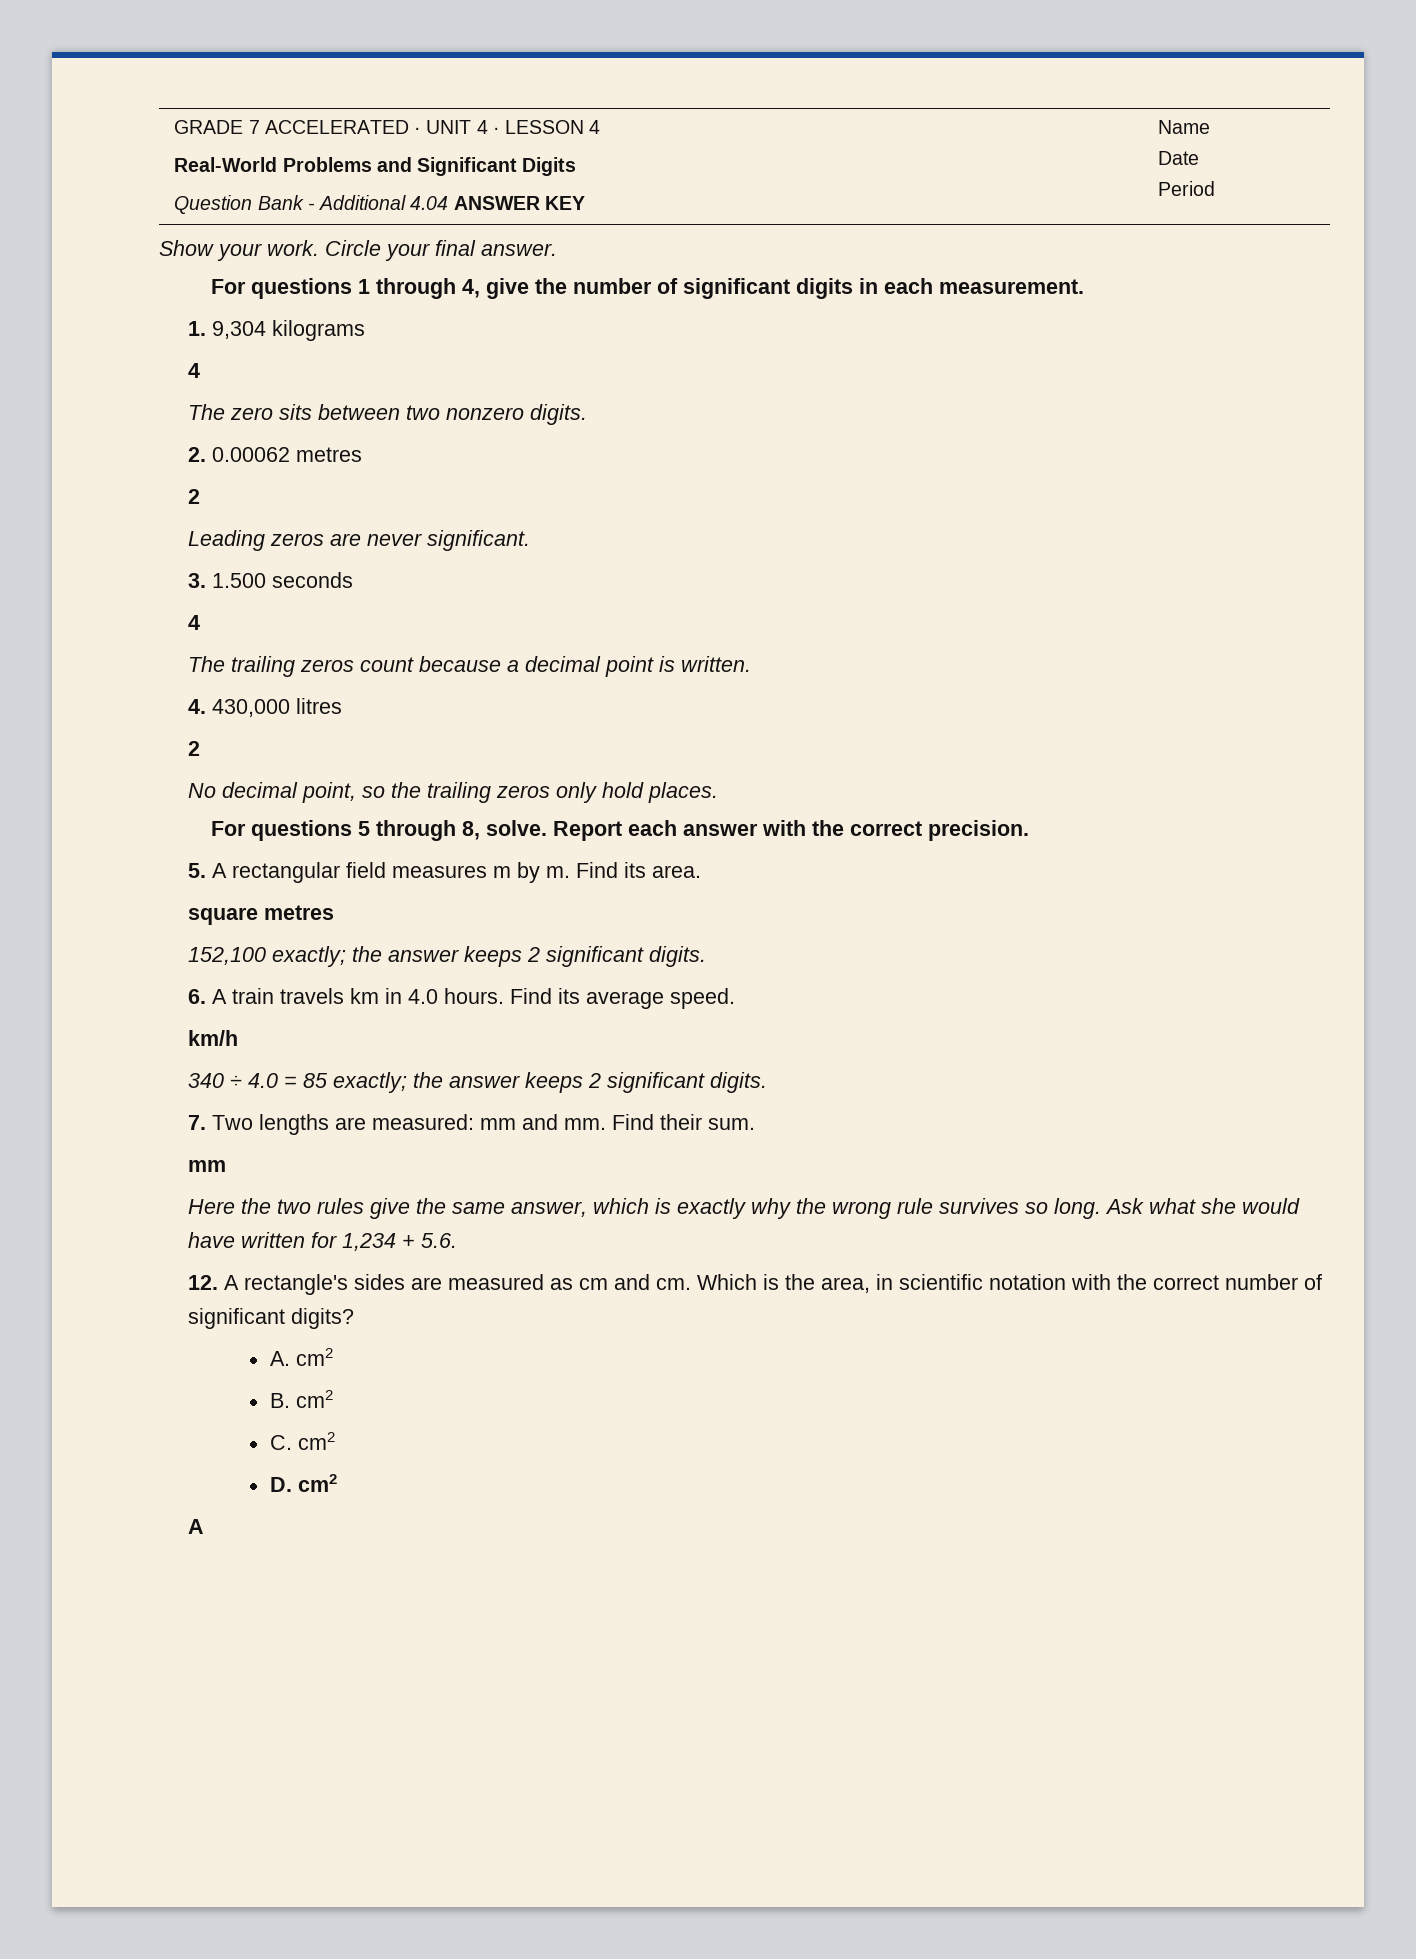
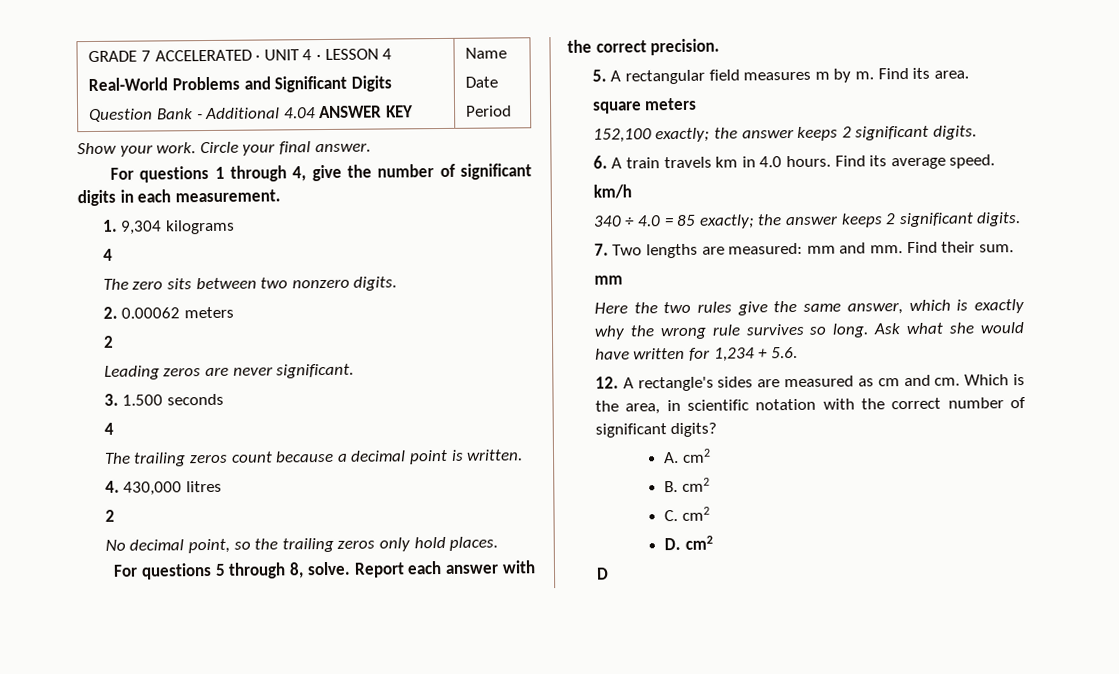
- 2. 0.00062 metres
+ 2. 0.00062 meters
- square metres
+ square meters
  D. cm2
- A
+ D

